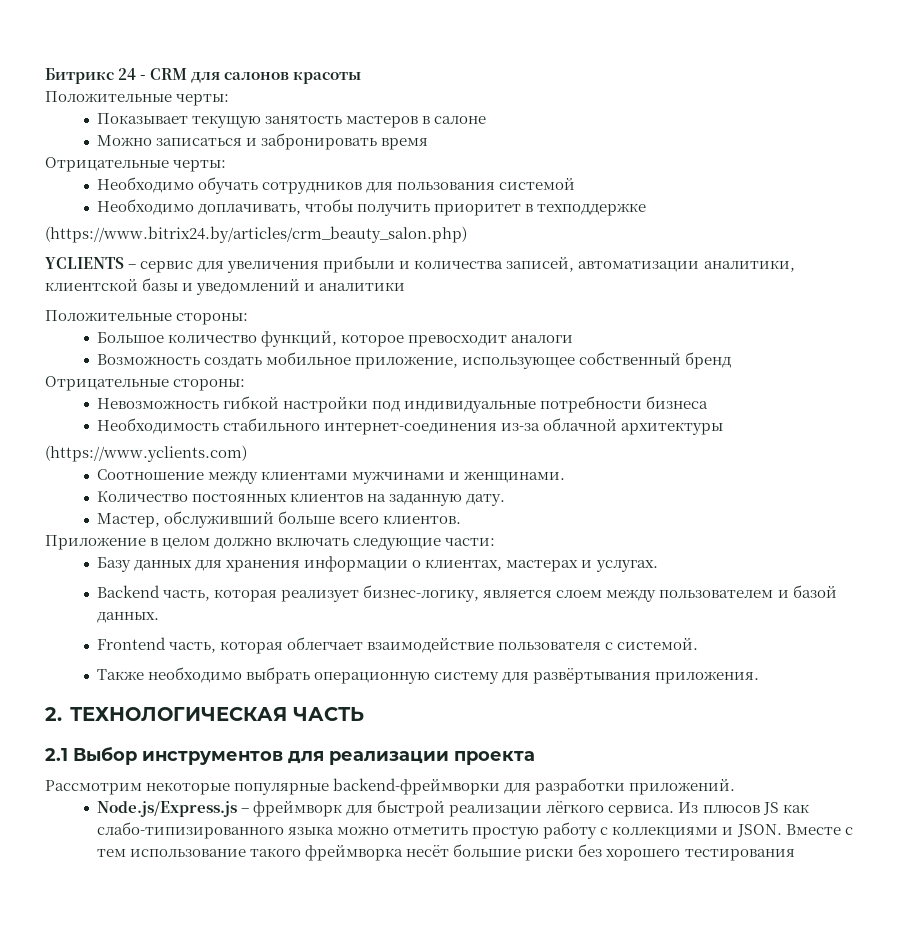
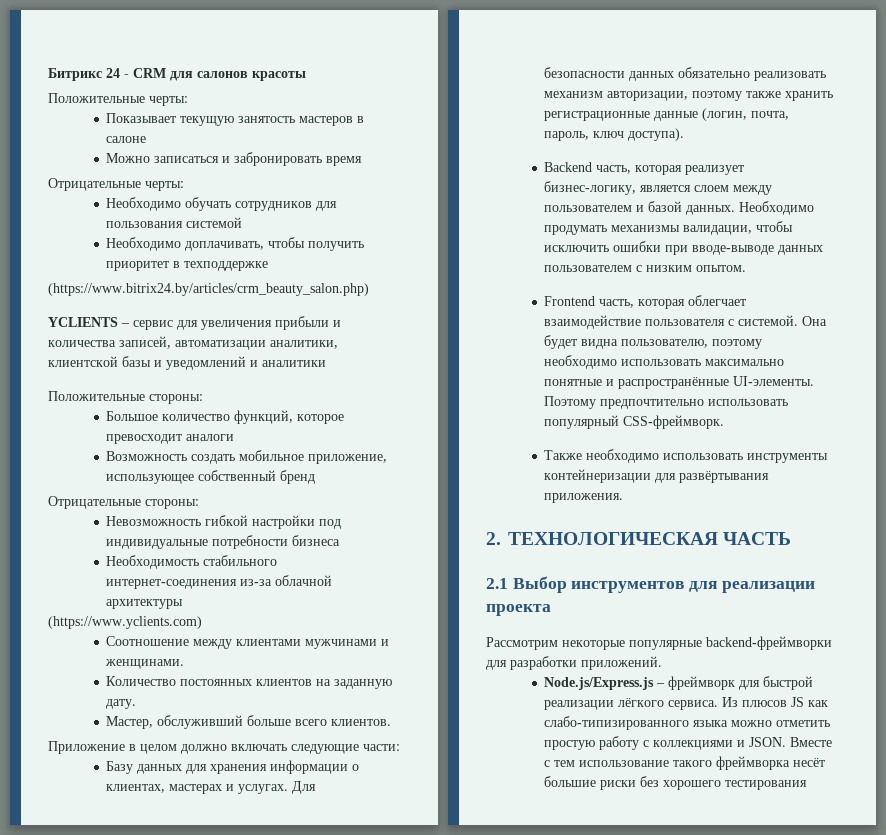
+ Для безопасности данных обязательно реализовать механизм авторизации, поэтому также хранить регистрационные данные (логин, почта, пароль, ключ доступа).
+ Необходимо продумать механизмы валидации, чтобы исключить ошибки при вводе-выводе данных пользователем с низким опытом.
+ Она будет видна пользователю, поэтому необходимо использовать максимально понятные и распространённые UI-элементы. Поэтому предпочтительно использовать популярный CSS-фреймворк.
- Также необходимо выбрать операционную систему для развёртывания приложения.
+ Также необходимо использовать инструменты контейнеризации для развёртывания приложения.

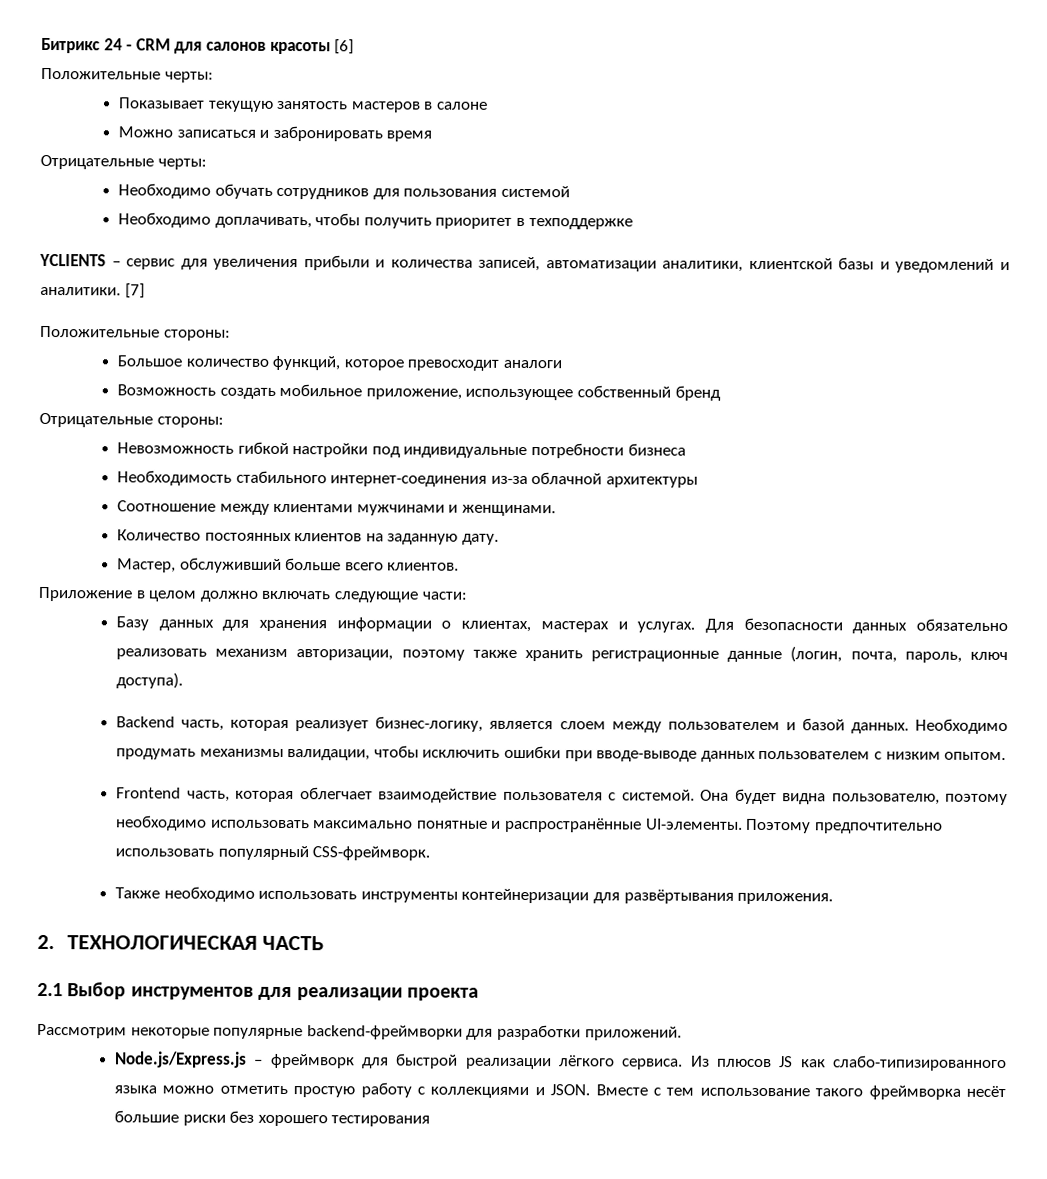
- Битрикс 24 - CRM для салонов красоты
+ Битрикс 24 - CRM для салонов красоты [6]
- (https://www.bitrix24.by/articles/crm_beauty_salon.php)
- YCLIENTS – сервис для увеличения прибыли и количества записей, автоматизации аналитики, клиентской базы и уведомлений и аналитики
+ YCLIENTS – сервис для увеличения прибыли и количества записей, автоматизации аналитики, клиентской базы и уведомлений и аналитики. [7]
- (https://www.yclients.com)

